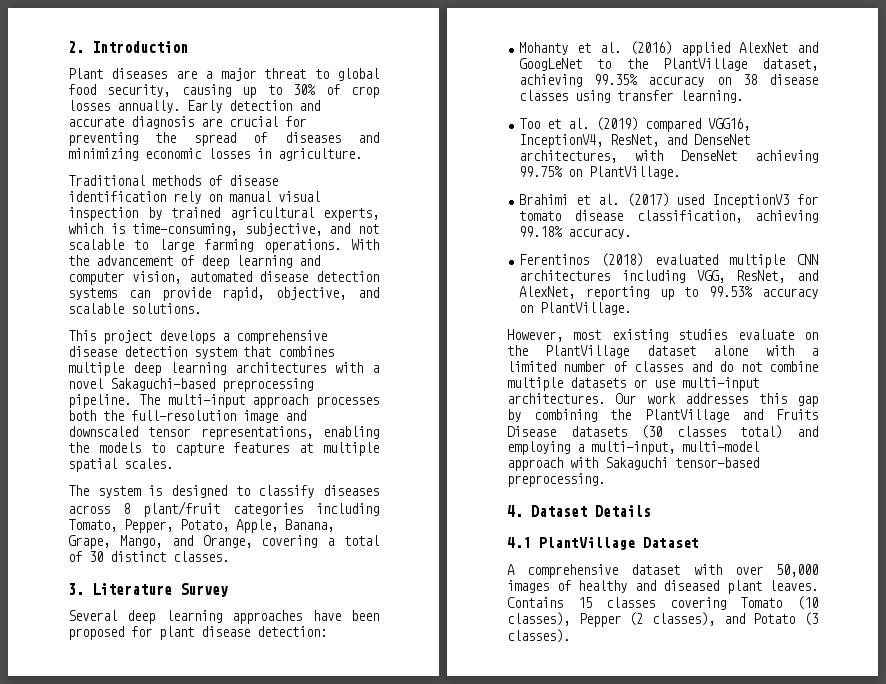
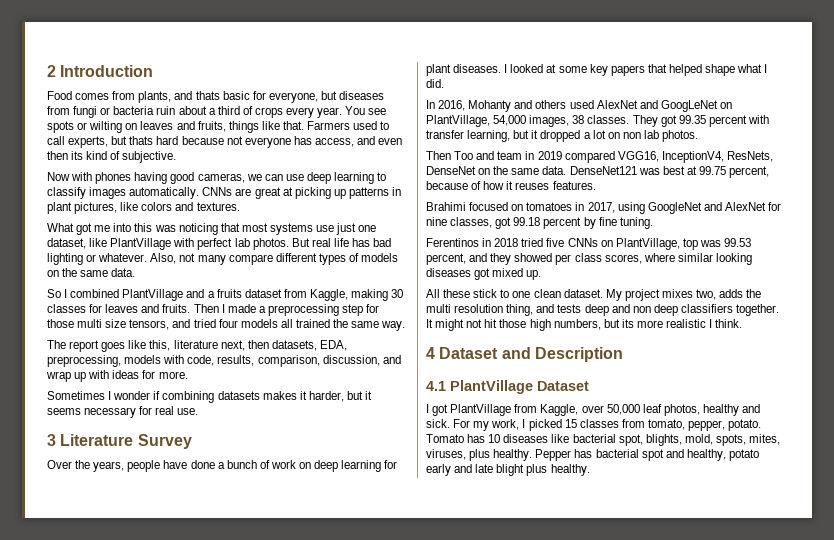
- 2. Introduction
+ 2 Introduction
- Plant diseases are a major threat to global food security, causing up to 30% of crop losses annually. Early detection and accurate diagnosis are crucial for preventing the spread of diseases and minimizing economic losses in agriculture.
- Traditional methods of disease identification rely on manual visual inspection by trained agricultural experts, which is time-consuming, subjective, and not scalable to large farming operations. With the advancement of deep learning and computer vision, automated disease detection systems can provide rapid, objective, and scalable solutions.
- This project develops a comprehensive disease detection system that combines multiple deep learning architectures with a novel Sakaguchi-based preprocessing pipeline. The multi-input approach processes both the full-resolution image and downscaled tensor representations, enabling the models to capture features at multiple spatial scales.
- The system is designed to classify diseases across 8 plant/fruit categories including Tomato, Pepper, Potato, Apple, Banana, Grape, Mango, and Orange, covering a total of 30 distinct classes.
- 3. Literature Survey
- Several deep learning approaches have been proposed for plant disease detection:
- Mohanty et al. (2016) applied AlexNet and GoogLeNet to the PlantVillage dataset, achieving 99.35% accuracy on 38 disease classes using transfer learning.
- Too et al. (2019) compared VGG16, InceptionV4, ResNet, and DenseNet architectures, with DenseNet achieving 99.75% on PlantVillage.
- Brahimi et al. (2017) used InceptionV3 for tomato disease classification, achieving 99.18% accuracy.
- Ferentinos (2018) evaluated multiple CNN architectures including VGG, ResNet, and AlexNet, reporting up to 99.53% accuracy on PlantVillage.
- However, most existing studies evaluate on the PlantVillage dataset alone with a limited number of classes and do not combine multiple datasets or use multi-input architectures. Our work addresses this gap by combining the PlantVillage and Fruits Disease datasets (30 classes total) and employing a multi-input, multi-model approach with Sakaguchi tensor-based preprocessing.
- 4. Dataset Details
+ Food comes from plants, and thats basic for everyone, but diseases from fungi or bacteria ruin about a third of crops every year. You see spots or wilting on leaves and fruits, things like that. Farmers used to call experts, but thats hard because not everyone has access, and even then its kind of subjective.
+ Now with phones having good cameras, we can use deep learning to classify images automatically. CNNs are great at picking up patterns in plant pictures, like colors and textures.
+ What got me into this was noticing that most systems use just one dataset, like PlantVillage with perfect lab photos. But real life has bad lighting or whatever. Also, not many compare different types of models on the same data.
+ So I combined PlantVillage and a fruits dataset from Kaggle, making 30 classes for leaves and fruits. Then I made a preprocessing step for those multi size tensors, and tried four models all trained the same way.
+ The report goes like this, literature next, then datasets, EDA, preprocessing, models with code, results, comparison, discussion, and wrap up with ideas for more.
+ Sometimes I wonder if combining datasets makes it harder, but it seems necessary for real use.
+ 3 Literature Survey
+ Over the years, people have done a bunch of work on deep learning for plant diseases. I looked at some key papers that helped shape what I did.
+ In 2016, Mohanty and others used AlexNet and GoogLeNet on PlantVillage, 54,000 images, 38 classes. They got 99.35 percent with transfer learning, but it dropped a lot on non lab photos.
+ Then Too and team in 2019 compared VGG16, InceptionV4, ResNets, DenseNet on the same data. DenseNet121 was best at 99.75 percent, because of how it reuses features.
+ Brahimi focused on tomatoes in 2017, using GoogleNet and AlexNet for nine classes, got 99.18 percent by fine tuning.
+ Ferentinos in 2018 tried five CNNs on PlantVillage, top was 99.53 percent, and they showed per class scores, where similar looking diseases got mixed up.
+ All these stick to one clean dataset. My project mixes two, adds the multi resolution thing, and tests deep and non deep classifiers together. It might not hit those high numbers, but its more realistic I think.
+ 4 Dataset and Description
  4.1 PlantVillage Dataset
- A comprehensive dataset with over 50,000 images of healthy and diseased plant leaves. Contains 15 classes covering Tomato (10 classes), Pepper (2 classes), and Potato (3 classes).
+ I got PlantVillage from Kaggle, over 50,000 leaf photos, healthy and sick. For my work, I picked 15 classes from tomato, pepper, potato. Tomato has 10 diseases like bacterial spot, blights, mold, spots, mites, viruses, plus healthy. Pepper has bacterial spot and healthy, potato early and late blight plus healthy.

